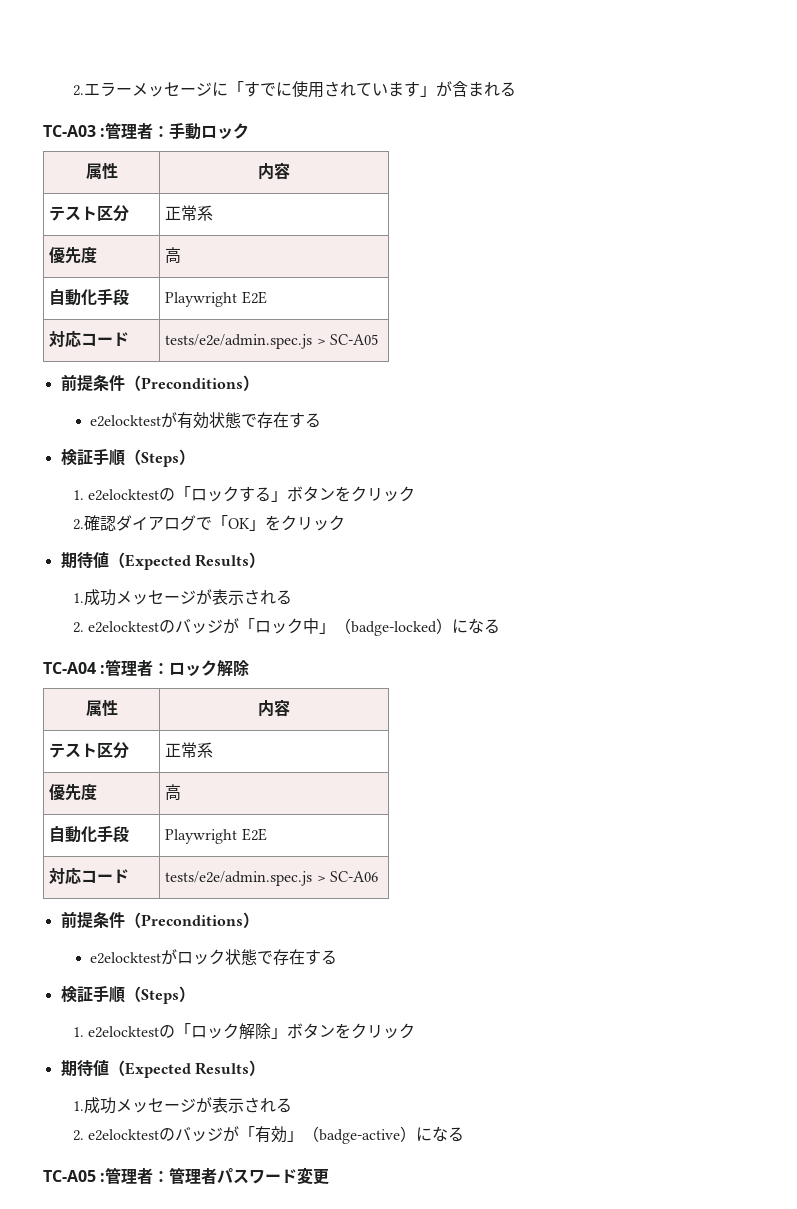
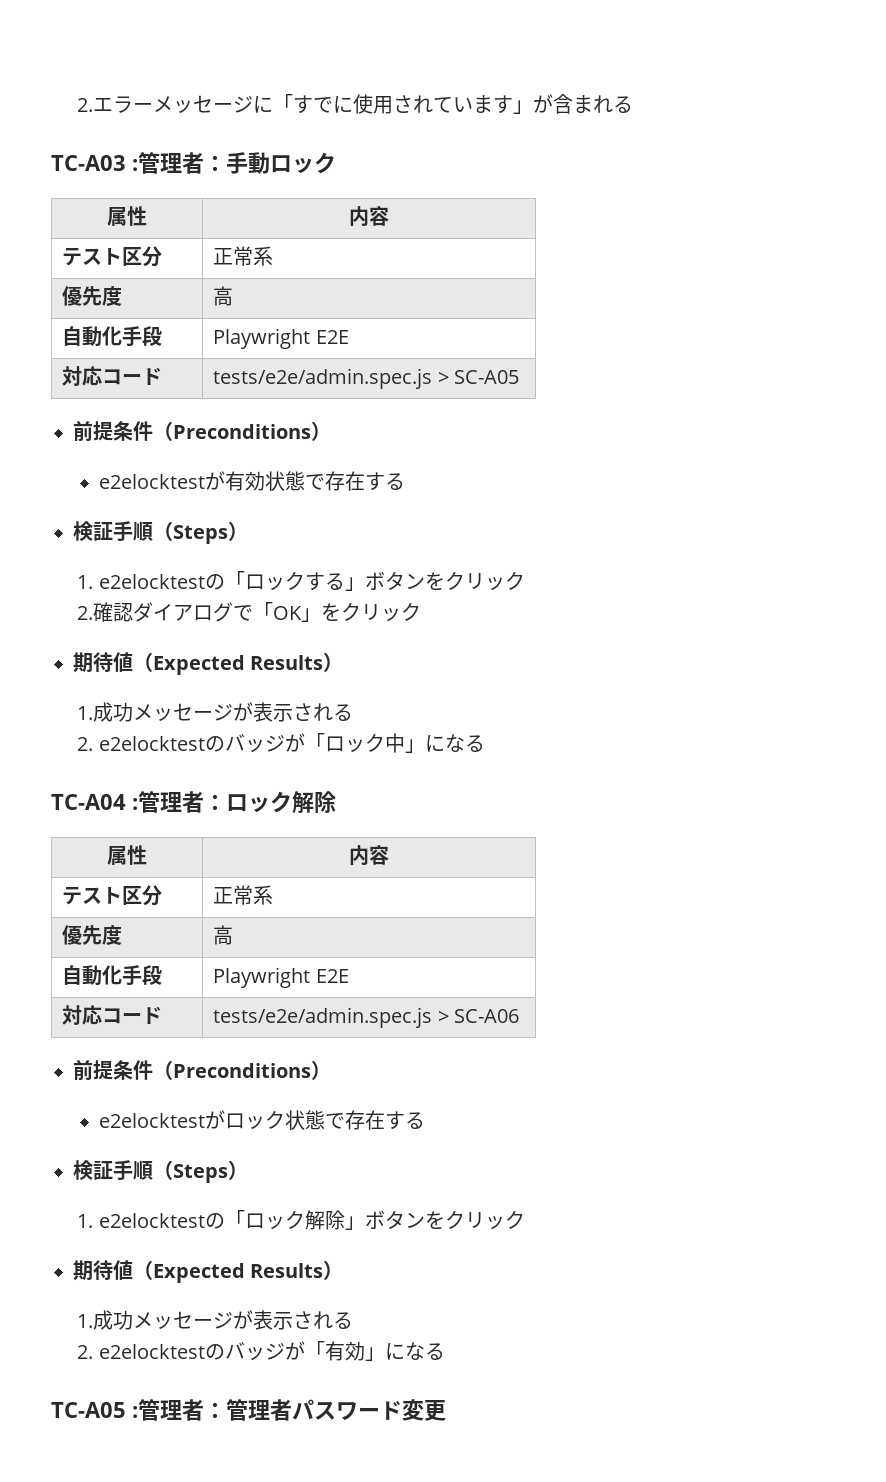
- 2. e2elocktestのバッジが「ロック中」（badge-locked）になる
+ 2. e2elocktestのバッジが「ロック中」になる
- 2. e2elocktestのバッジが「有効」（badge-active）になる
+ 2. e2elocktestのバッジが「有効」になる

